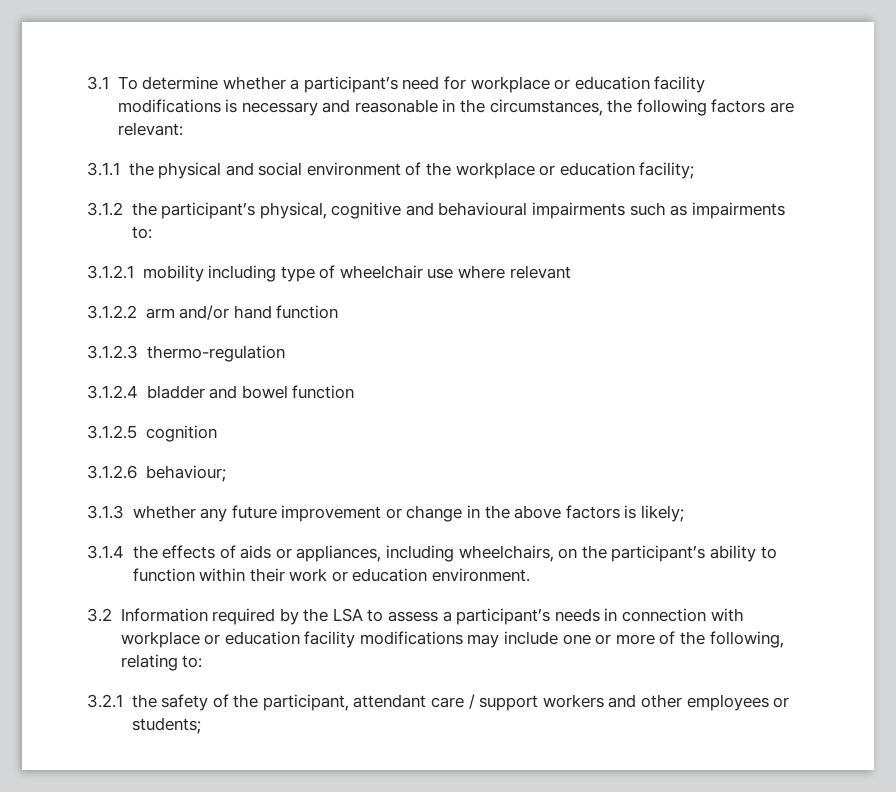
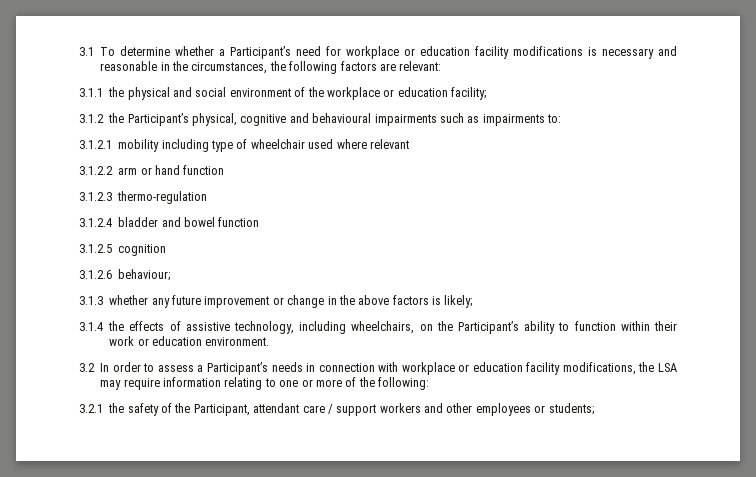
- 3.1 To determine whether a participant’s need for workplace or education facility modifications is necessary and reasonable in the circumstances, the following factors are relevant:
+ 3.1 To determine whether a Participant’s need for workplace or education facility modifications is necessary and reasonable in the circumstances, the following factors are relevant:
- 3.1.2 the participant’s physical, cognitive and behavioural impairments such as impairments to:
+ 3.1.2 the Participant’s physical, cognitive and behavioural impairments such as impairments to:
- 3.1.2.1 mobility including type of wheelchair use where relevant
+ 3.1.2.1 mobility including type of wheelchair used where relevant
- 3.1.2.2 arm and/or hand function
+ 3.1.2.2 arm or hand function
- 3.1.4 the effects of aids or appliances, including wheelchairs, on the participant’s ability to function within their work or education environment.
+ 3.1.4 the effects of assistive technology, including wheelchairs, on the Participant’s ability to function within their work or education environment.
- 3.2 Information required by the LSA to assess a participant’s needs in connection with workplace or education facility modifications may include one or more of the following, relating to:
+ 3.2 In order to assess a Participant’s needs in connection with workplace or education facility modifications, the LSA may require information relating to one or more of the following:
- 3.2.1 the safety of the participant, attendant care / support workers and other employees or students;
+ 3.2.1 the safety of the Participant, attendant care / support workers and other employees or students;

